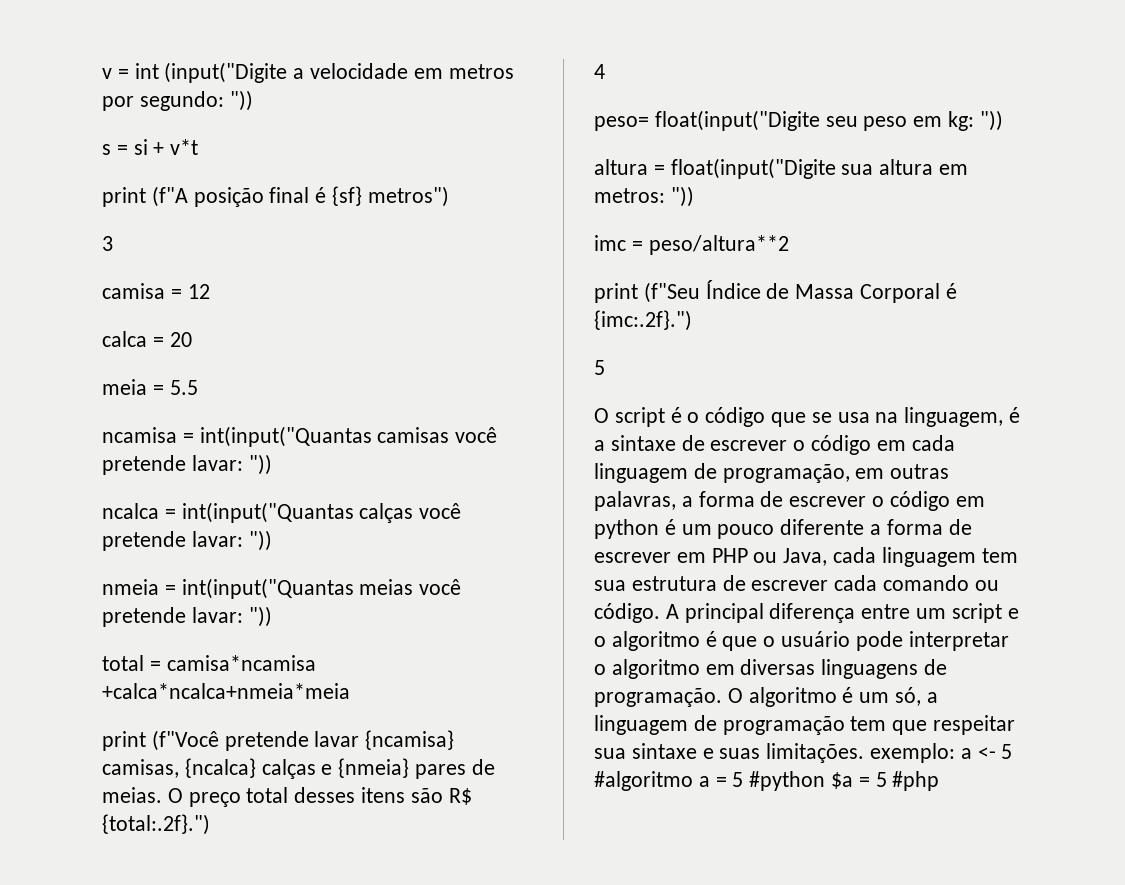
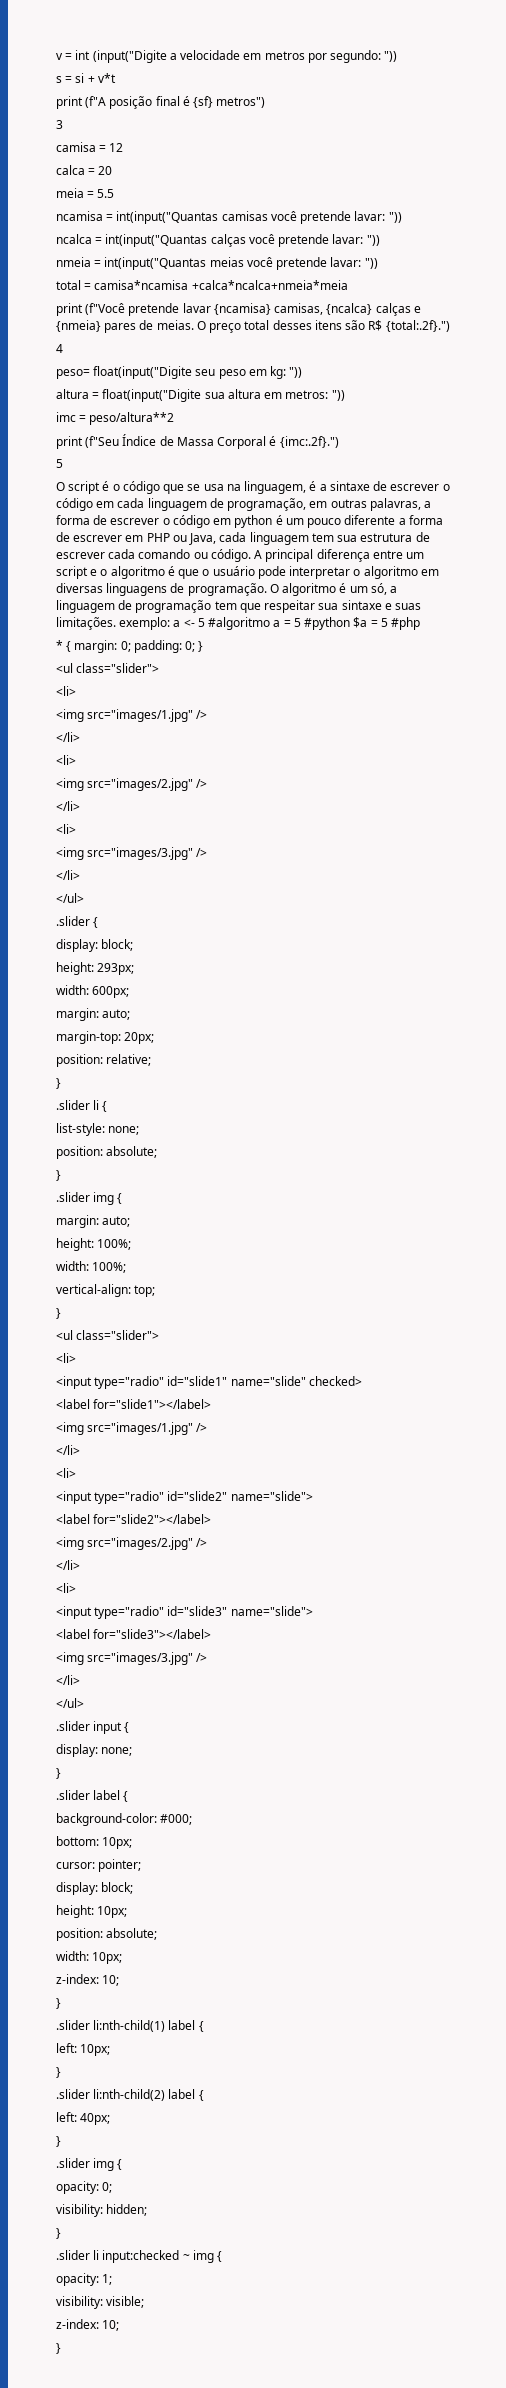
+ * { margin: 0; padding: 0; }
+ <ul class="slider">
+ <li>
+ <img src="images/1.jpg" />
+ </li>
+ <li>
+ <img src="images/2.jpg" />
+ </li>
+ <li>
+ <img src="images/3.jpg" />
+ </li>
+ </ul>
+ .slider {
+ display: block;
+ height: 293px;
+ width: 600px;
+ margin: auto;
+ margin-top: 20px;
+ position: relative;
+ }
+ .slider li {
+ list-style: none;
+ position: absolute;
+ }
+ .slider img {
+ margin: auto;
+ height: 100%;
+ width: 100%;
+ vertical-align: top;
+ }
+ <ul class="slider">
+ <li>
+ <input type="radio" id="slide1" name="slide" checked>
+ <label for="slide1"></label>
+ <img src="images/1.jpg" />
+ </li>
+ <li>
+ <input type="radio" id="slide2" name="slide">
+ <label for="slide2"></label>
+ <img src="images/2.jpg" />
+ </li>
+ <li>
+ <input type="radio" id="slide3" name="slide">
+ <label for="slide3"></label>
+ <img src="images/3.jpg" />
+ </li>
+ </ul>
+ .slider input {
+ display: none;
+ }
+ .slider label {
+ background-color: #000;
+ bottom: 10px;
+ cursor: pointer;
+ display: block;
+ height: 10px;
+ position: absolute;
+ width: 10px;
+ z-index: 10;
+ }
+ .slider li:nth-child(1) label {
+ left: 10px;
+ }
+ .slider li:nth-child(2) label {
+ left: 40px;
+ }
+ .slider img {
+ opacity: 0;
+ visibility: hidden;
+ }
+ .slider li input:checked ~ img {
+ opacity: 1;
+ visibility: visible;
+ z-index: 10;
+ }

